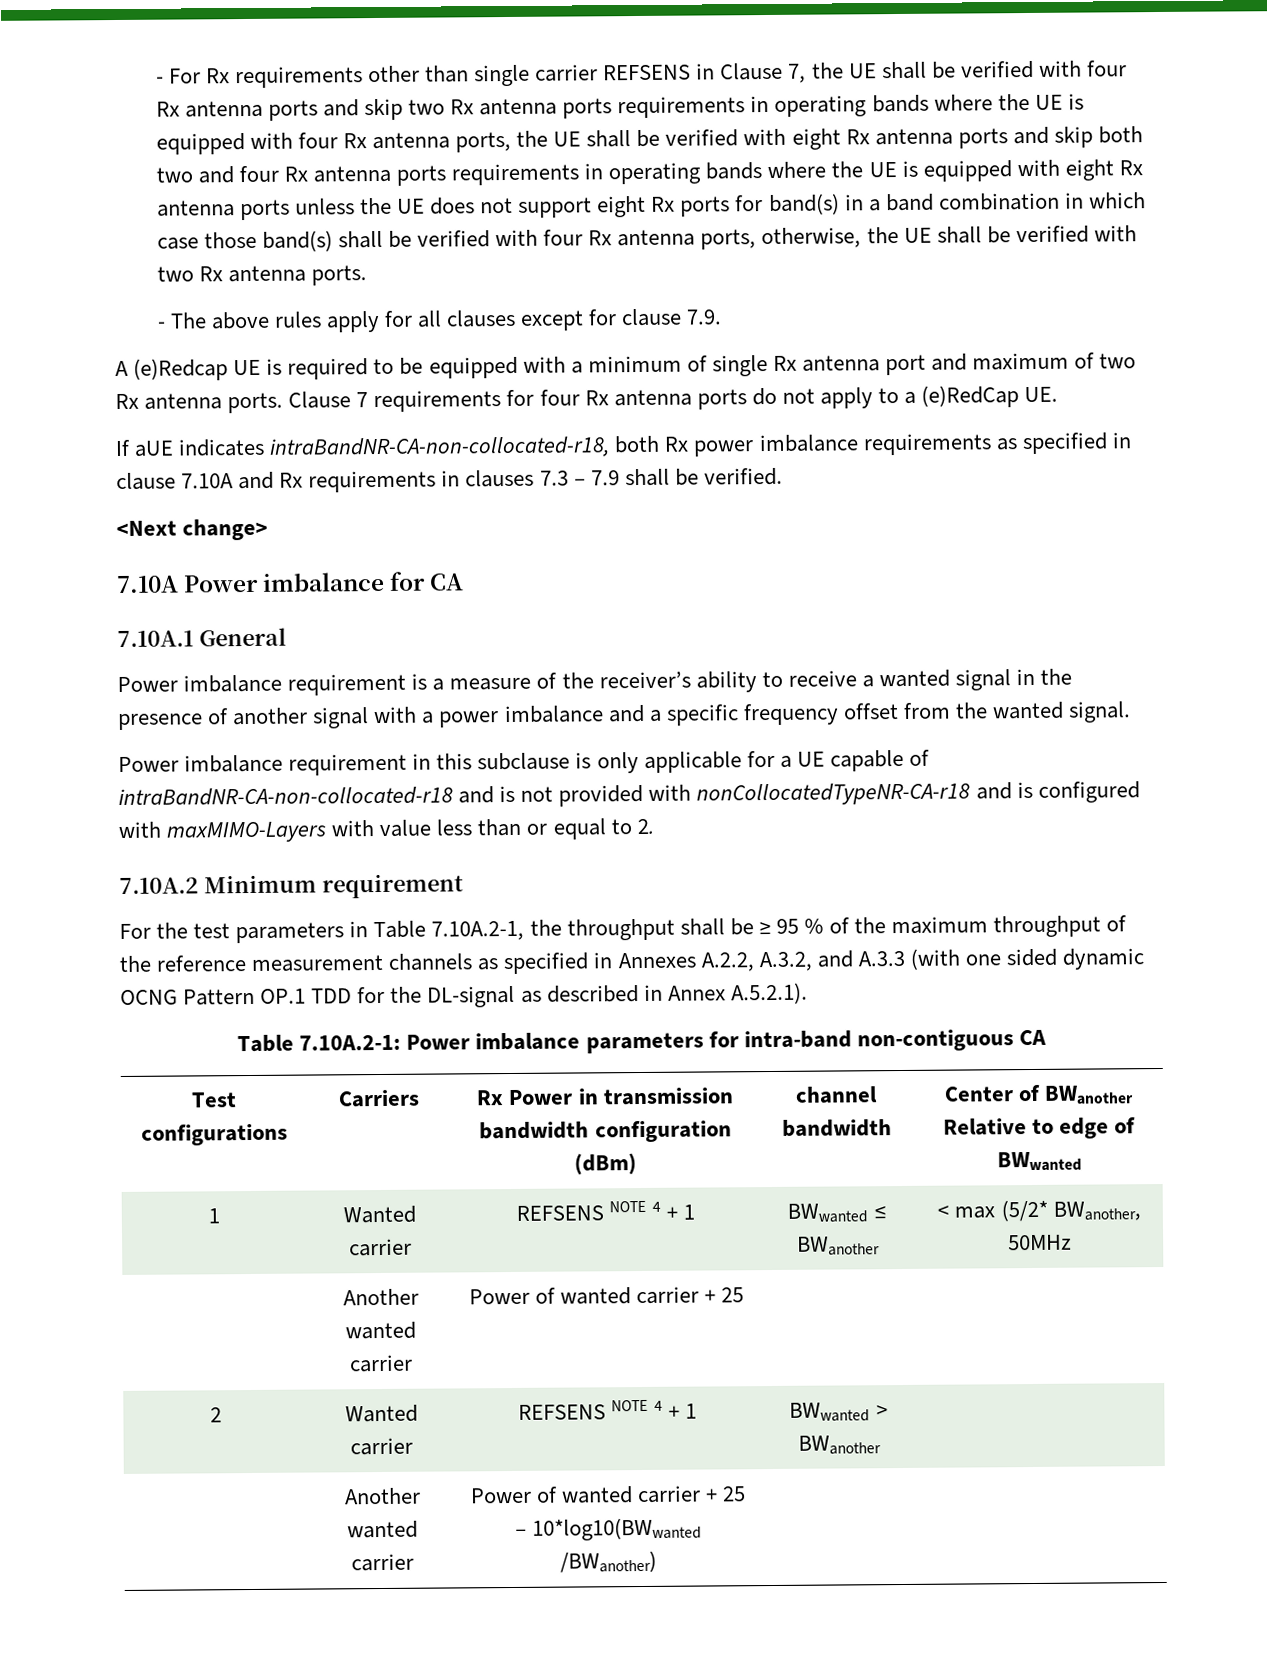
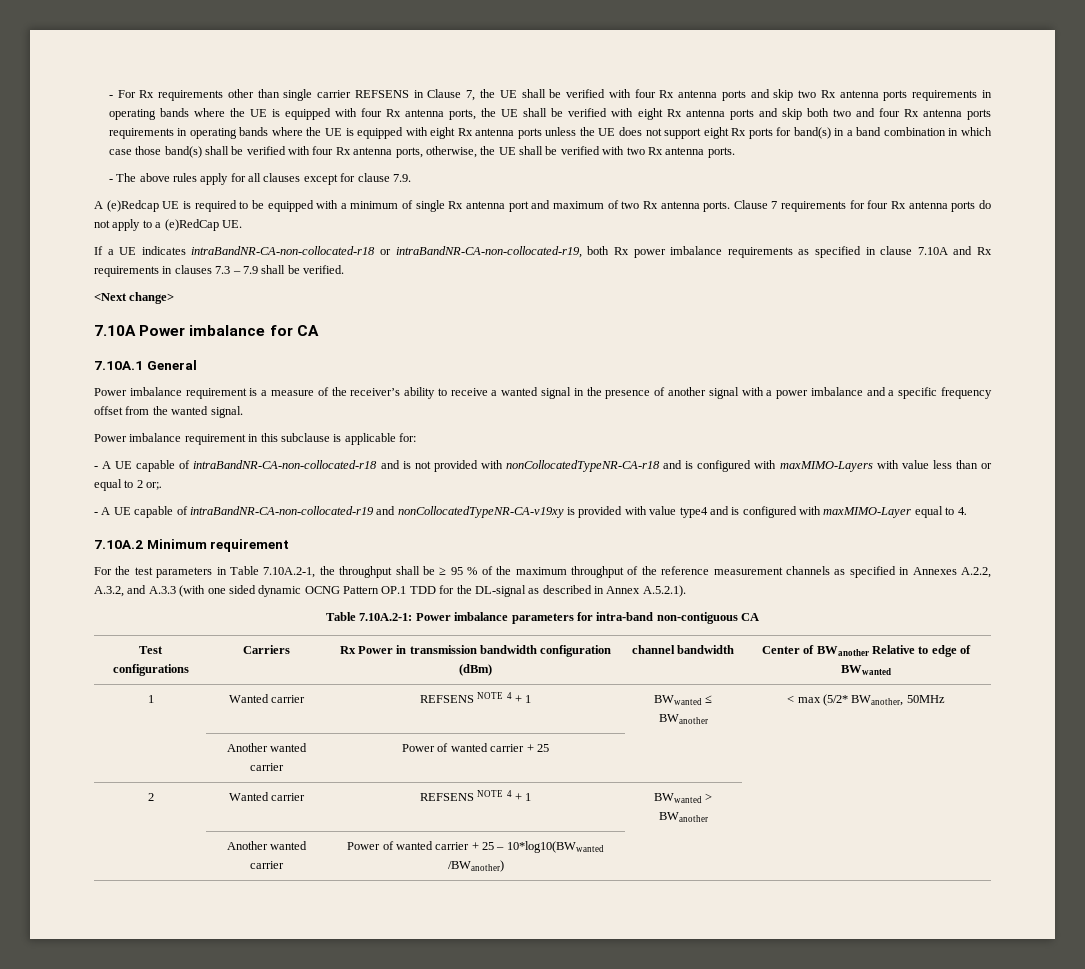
- If aUE indicates intraBandNR-CA-non-collocated-r18, both Rx power imbalance requirements as specified in clause 7.10A and Rx requirements in clauses 7.3 – 7.9 shall be verified.
+ If a UE indicates intraBandNR-CA-non-collocated-r18 or intraBandNR-CA-non-collocated-r19, both Rx power imbalance requirements as specified in clause 7.10A and Rx requirements in clauses 7.3 – 7.9 shall be verified.
- Power imbalance requirement in this subclause is only applicable for a UE capable of intraBandNR-CA-non-collocated-r18 and is not provided with nonCollocatedTypeNR-CA-r18 and is configured with maxMIMO-Layers with value less than or equal to 2.
+ Power imbalance requirement in this subclause is applicable for:
+ - A UE capable of intraBandNR-CA-non-collocated-r18 and is not provided with nonCollocatedTypeNR-CA-r18 and is configured with maxMIMO-Layers with value less than or equal to 2 or;.
+ - A UE capable of intraBandNR-CA-non-collocated-r19 and nonCollocatedTypeNR-CA-v19xy is provided with value type4 and is configured with maxMIMO-Layer equal to 4.

